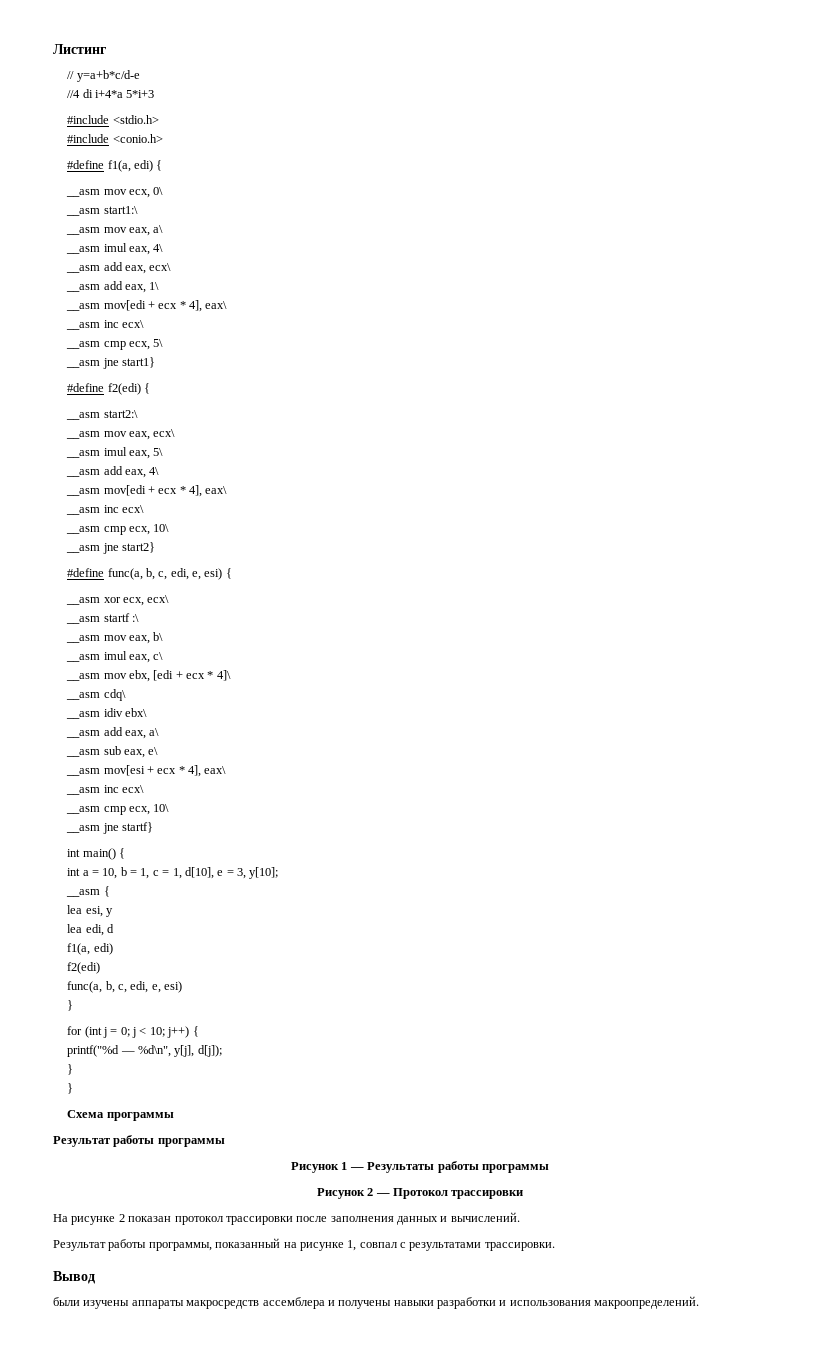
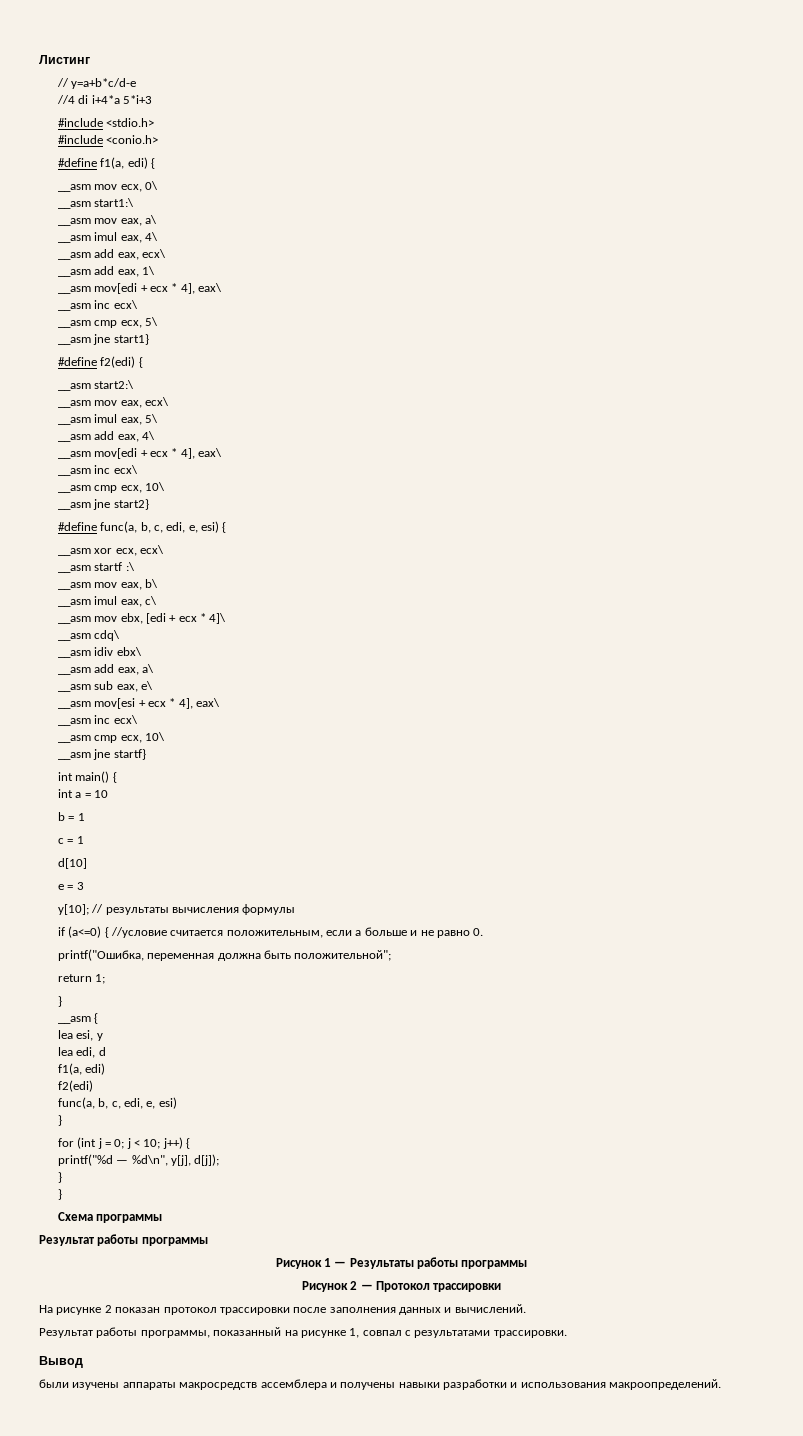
- int a = 10, b = 1, c = 1, d[10], e = 3, y[10];
+ int a = 10
+ b = 1
+ c = 1
+ d[10]
+ e = 3
+ y[10]; // результаты вычисления формулы
+ if (a<=0) { //условие считается положительным, если а больше и не равно 0.
+ printf("Ошибка, переменная должна быть положительной";
+ return 1;
+ }

